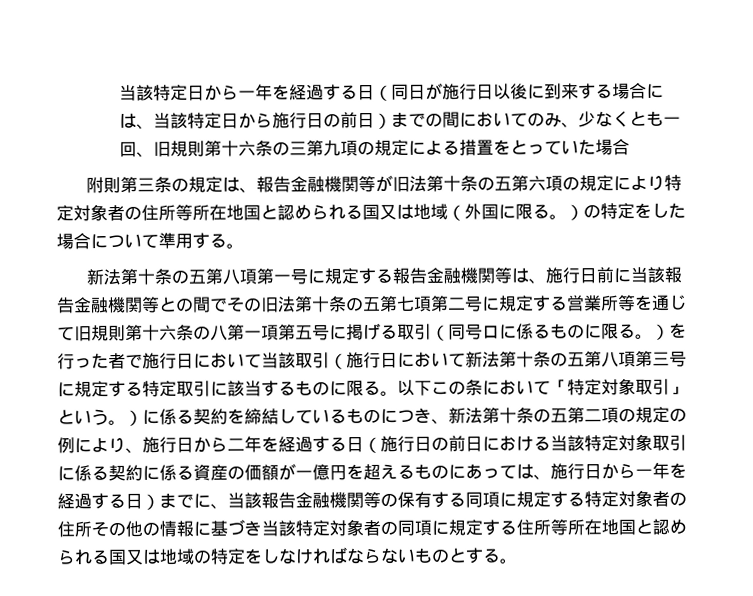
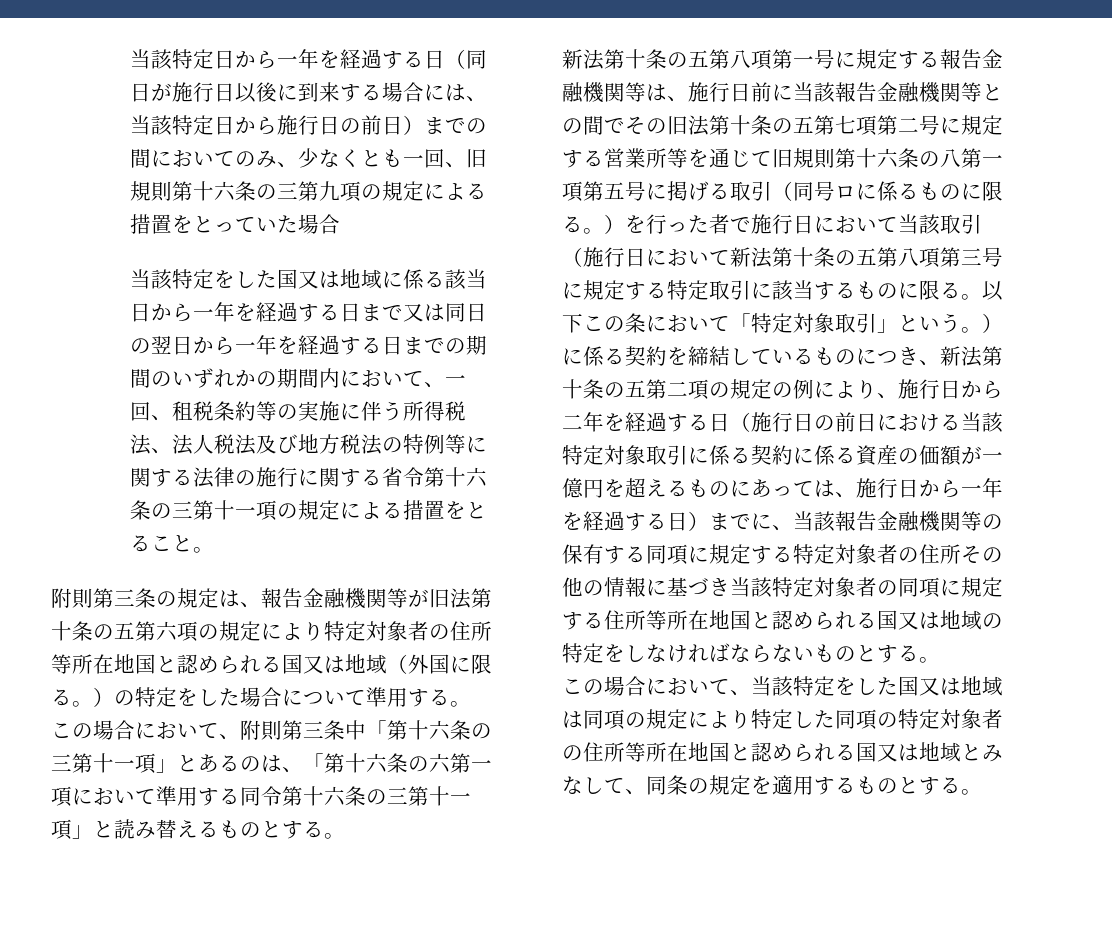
+ 当該特定をした国又は地域に係る該当日から一年を経過する日まで又は同日の翌日から一年を経過する日までの期間のいずれかの期間内において、一回、租税条約等の実施に伴う所得税法、法人税法及び地方税法の特例等に関する法律の施行に関する省令第十六条の三第十一項の規定による措置をとること。
+ この場合において、附則第三条中「第十六条の三第十一項」とあるのは、「第十六条の六第一項において準用する同令第十六条の三第十一項」と読み替えるものとする。
+ この場合において、当該特定をした国又は地域は同項の規定により特定した同項の特定対象者の住所等所在地国と認められる国又は地域とみなして、同条の規定を適用するものとする。

